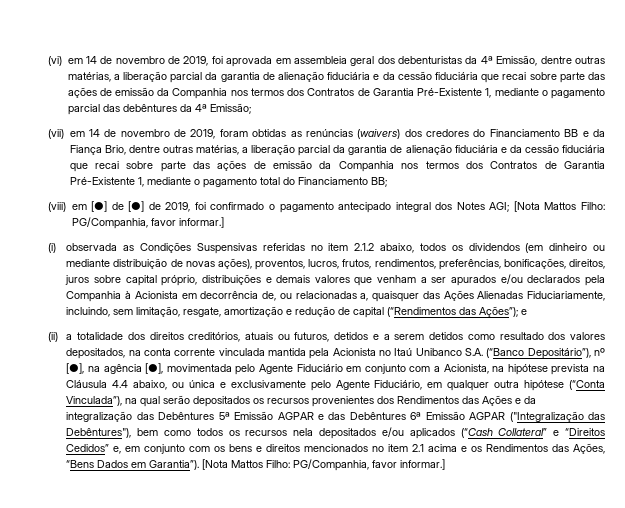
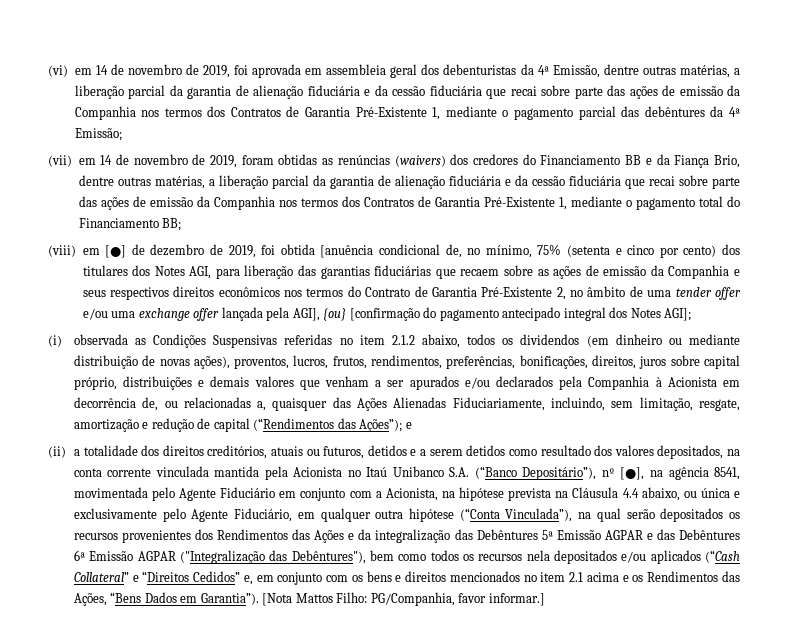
- (viii) em [●] de [●] de 2019, foi confirmado o pagamento antecipado integral dos Notes AGI; [Nota Mattos Filho: PG/Companhia, favor informar.]
+ (viii) em [●] de dezembro de 2019, foi obtida [anuência condicional de, no mínimo, 75% (setenta e cinco por cento) dos titulares dos Notes AGI, para liberação das garantias fiduciárias que recaem sobre as ações de emissão da Companhia e seus respectivos direitos econômicos nos termos do Contrato de Garantia Pré-Existente 2, no âmbito de uma tender offer e/ou uma exchange offer lançada pela AGI], {ou} [confirmação do pagamento antecipado integral dos Notes AGI];
- (ii) a totalidade dos direitos creditórios, atuais ou futuros, detidos e a serem detidos como resultado dos valores depositados, na conta corrente vinculada mantida pela Acionista no Itaú Unibanco S.A. (“Banco Depositário”), nº [●], na agência [●], movimentada pelo Agente Fiduciário em conjunto com a Acionista, na hipótese prevista na Cláusula 4.4 abaixo, ou única e exclusivamente pelo Agente Fiduciário, em qualquer outra hipótese (“Conta Vinculada”), na qual serão depositados os recursos provenientes dos Rendimentos das Ações e da integralização das Debêntures 5ª Emissão AGPAR e das Debêntures 6ª Emissão AGPAR ("Integralização das Debêntures"), bem como todos os recursos nela depositados e/ou aplicados (“Cash Collateral” e “Direitos Cedidos” e, em conjunto com os bens e direitos mencionados no item 2.1 acima e os Rendimentos das Ações, “Bens Dados em Garantia”).
+ (ii) a totalidade dos direitos creditórios, atuais ou futuros, detidos e a serem detidos como resultado dos valores depositados, na conta corrente vinculada mantida pela Acionista no Itaú Unibanco S.A. (“Banco Depositário”), nº [●], na agência 8541, movimentada pelo Agente Fiduciário em conjunto com a Acionista, na hipótese prevista na Cláusula 4.4 abaixo, ou única e exclusivamente pelo Agente Fiduciário, em qualquer outra hipótese (“Conta Vinculada”), na qual serão depositados os recursos provenientes dos Rendimentos das Ações e da integralização das Debêntures 5ª Emissão AGPAR e das Debêntures 6ª Emissão AGPAR ("Integralização das Debêntures"), bem como todos os recursos nela depositados e/ou aplicados (“Cash Collateral” e “Direitos Cedidos” e, em conjunto com os bens e direitos mencionados no item 2.1 acima e os Rendimentos das Ações, “Bens Dados em Garantia”).

